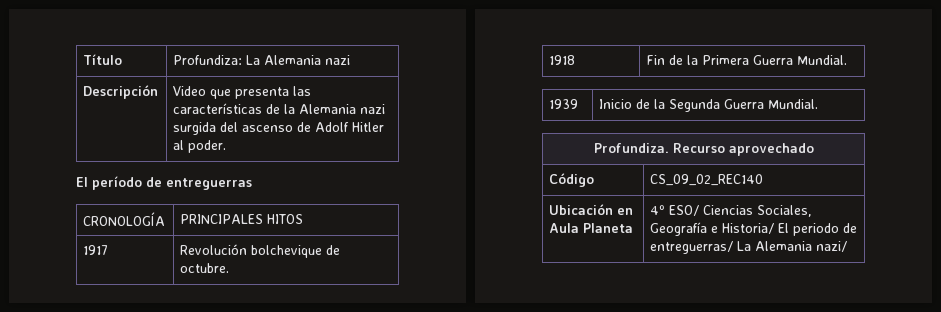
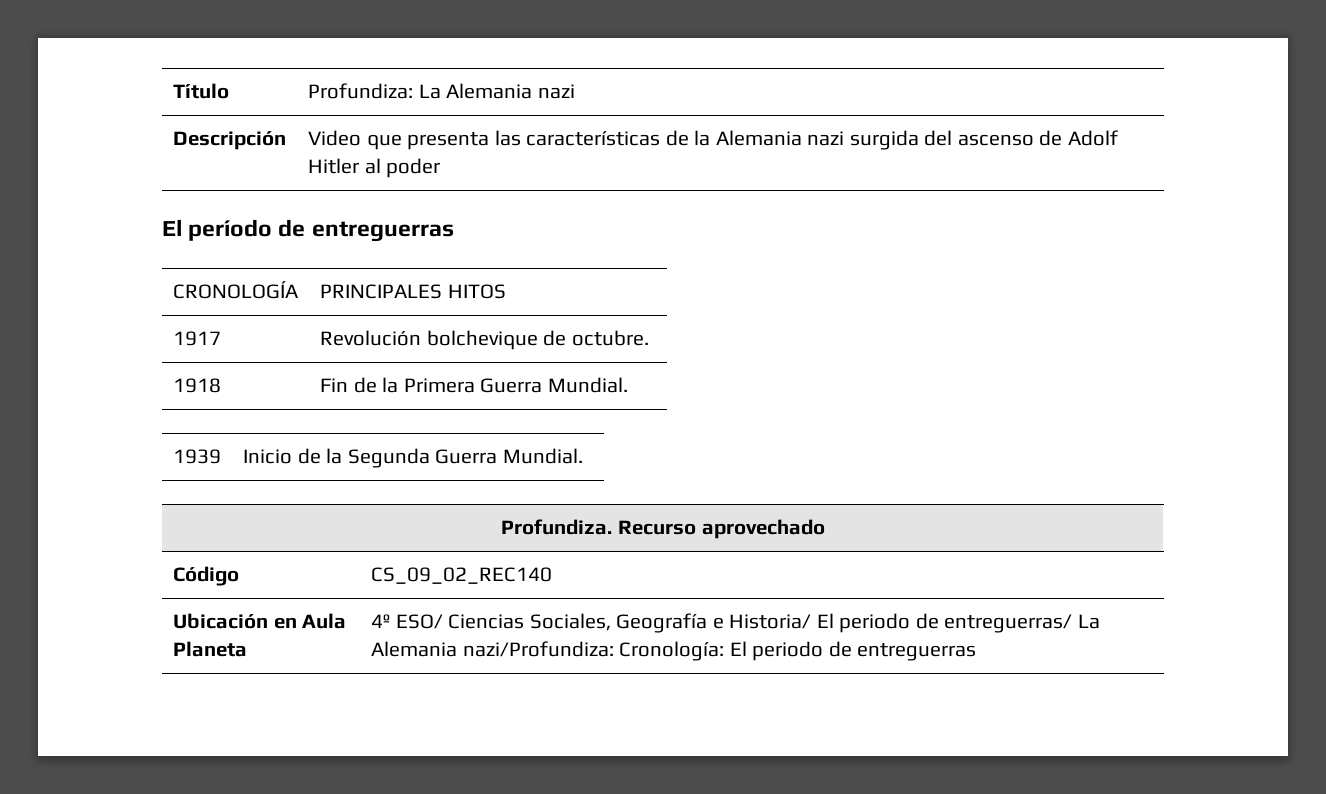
- Descripción | Video que presenta las características de la Alemania nazi surgida del ascenso de Adolf Hitler al poder.
+ Descripción | Video que presenta las características de la Alemania nazi surgida del ascenso de Adolf Hitler al poder
- Ubicación en Aula Planeta | 4º ESO/ Ciencias Sociales, Geografía e Historia/ El periodo de entreguerras/ La Alemania nazi/
+ Ubicación en Aula Planeta | 4º ESO/ Ciencias Sociales, Geografía e Historia/ El periodo de entreguerras/ La Alemania nazi/Profundiza: Cronología: El periodo de entreguerras

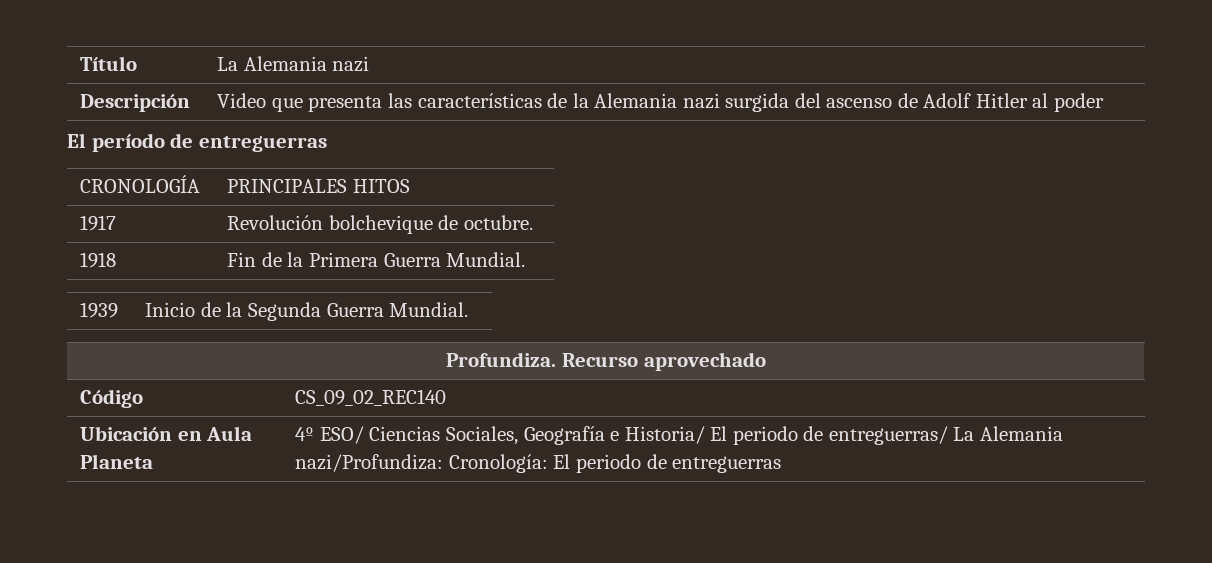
- Título | Profundiza: La Alemania nazi
+ Título | La Alemania nazi

